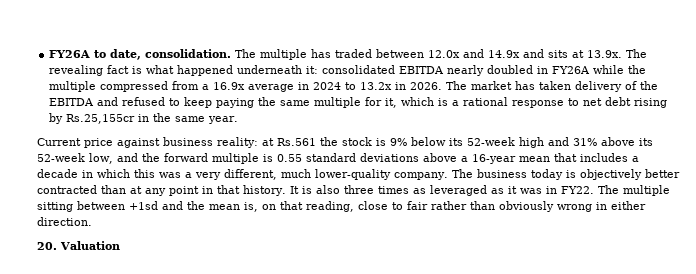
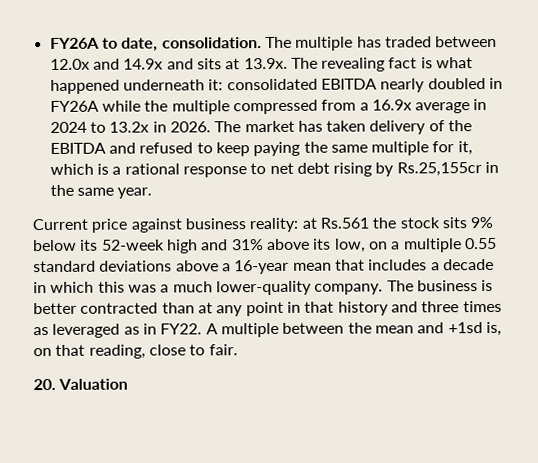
- Current price against business reality: at Rs.561 the stock is 9% below its 52-week high and 31% above its 52-week low, and the forward multiple is 0.55 standard deviations above a 16-year mean that includes a decade in which this was a very different, much lower-quality company.
+ Current price against business reality: at Rs.561 the stock sits 9% below its 52-week high and 31% above its low, on a multiple 0.55 standard deviations above a 16-year mean that includes a decade in which this was a much lower-quality company.
- The business today is objectively better contracted than at any point in that history. It is also three times as leveraged as it was in FY22. The multiple sitting between +1sd and the mean is, on that reading, close to fair rather than obviously wrong in either direction.
+ The business is better contracted than at any point in that history and three times as leveraged as in FY22. A multiple between the mean and +1sd is, on that reading, close to fair.

